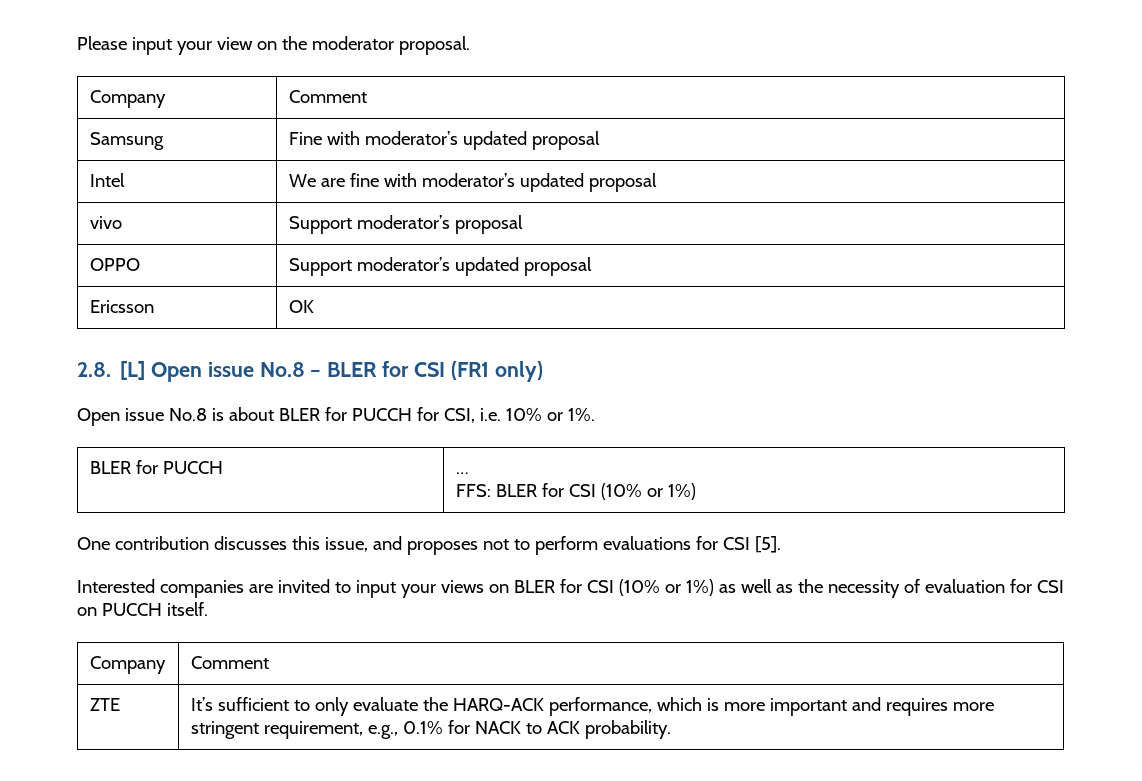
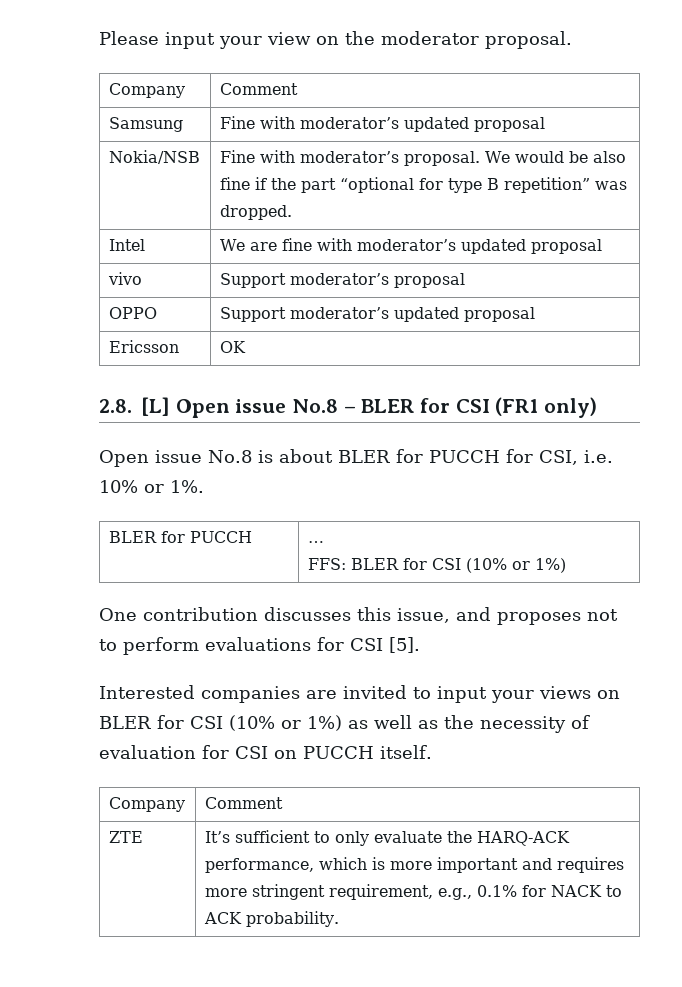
+ Nokia/NSB | Fine with moderator’s proposal. We would be also fine if the part “optional for type B repetition” was dropped.

